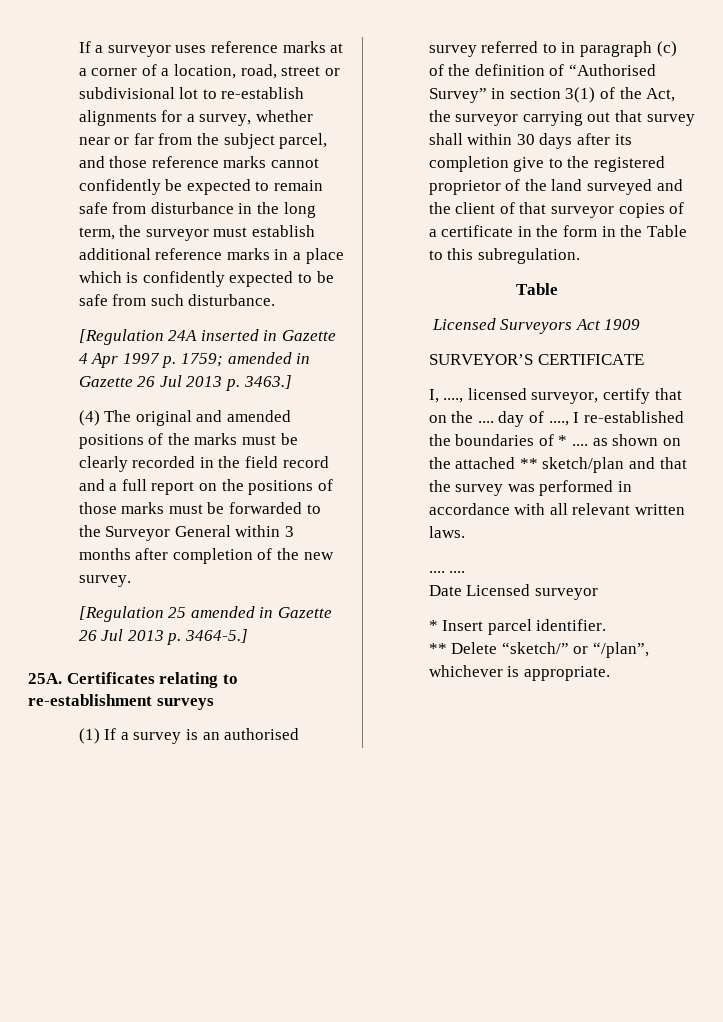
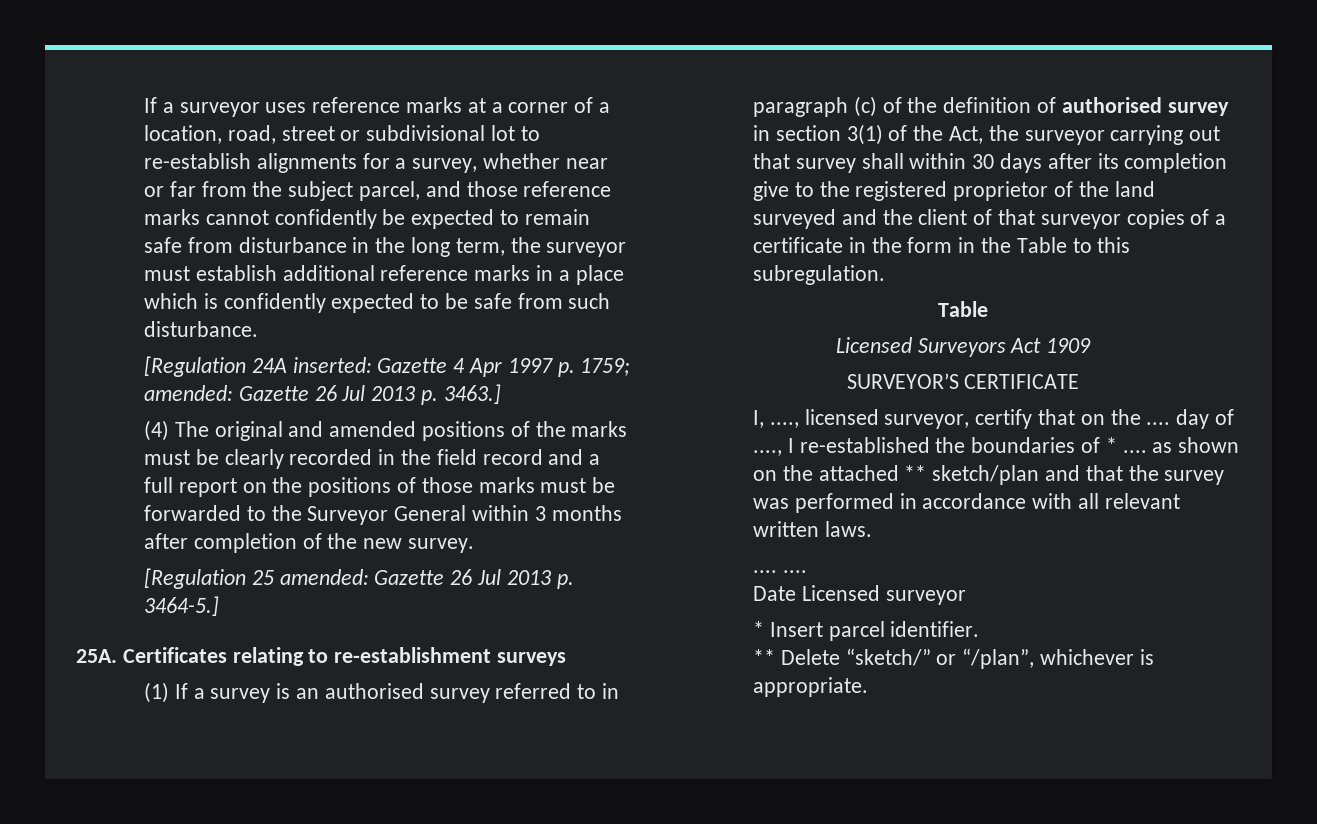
- [Regulation 24A inserted in Gazette 4 Apr 1997 p. 1759; amended in Gazette 26 Jul 2013 p. 3463.]
+ [Regulation 24A inserted: Gazette 4 Apr 1997 p. 1759; amended: Gazette 26 Jul 2013 p. 3463.]
- [Regulation 25 amended in Gazette 26 Jul 2013 p. 3464-5.]
+ [Regulation 25 amended: Gazette 26 Jul 2013 p. 3464-5.]
- (1) If a survey is an authorised survey referred to in paragraph (c) of the definition of “Authorised Survey” in section 3(1) of the Act, the surveyor carrying out that survey shall within 30 days after its completion give to the registered proprietor of the land surveyed and the client of that surveyor copies of a certificate in the form in the Table to this subregulation.
+ (1) If a survey is an authorised survey referred to in paragraph (c) of the definition of authorised survey in section 3(1) of the Act, the surveyor carrying out that survey shall within 30 days after its completion give to the registered proprietor of the land surveyed and the client of that surveyor copies of a certificate in the form in the Table to this subregulation.

